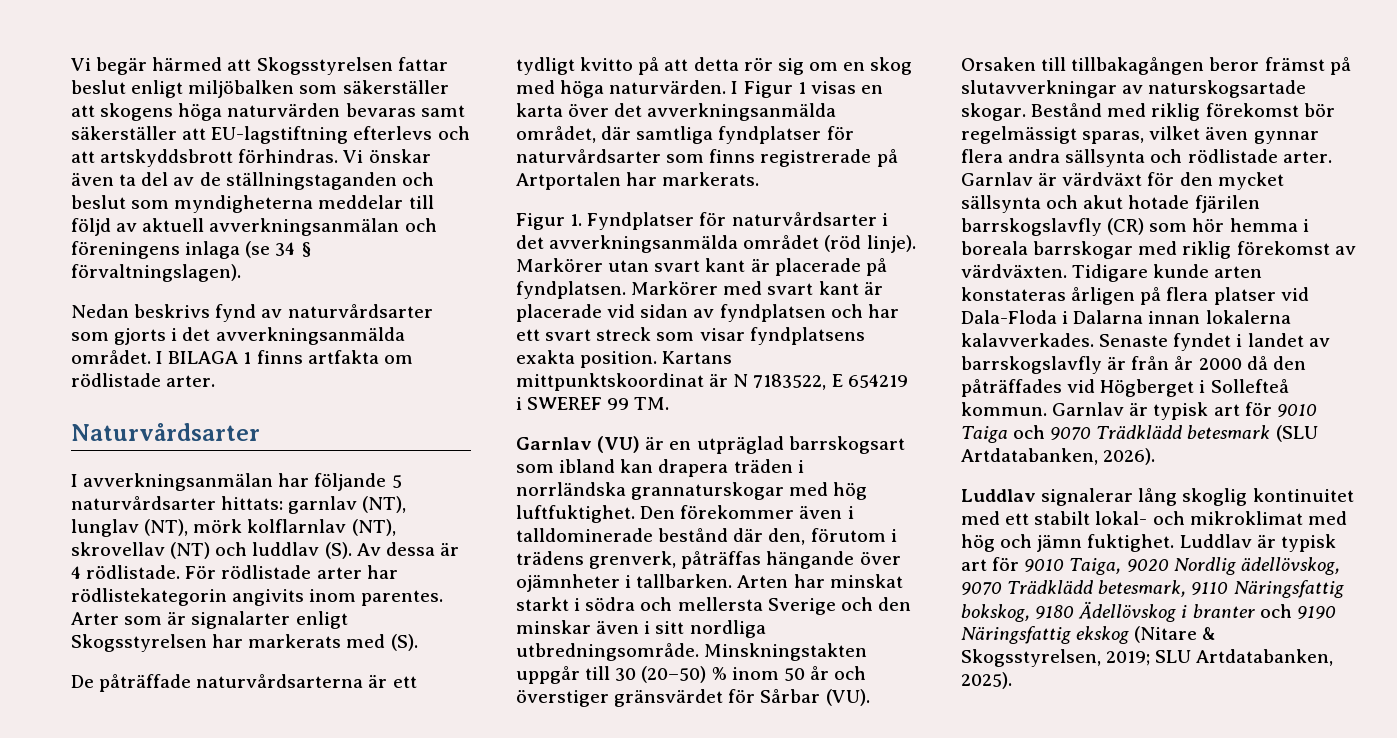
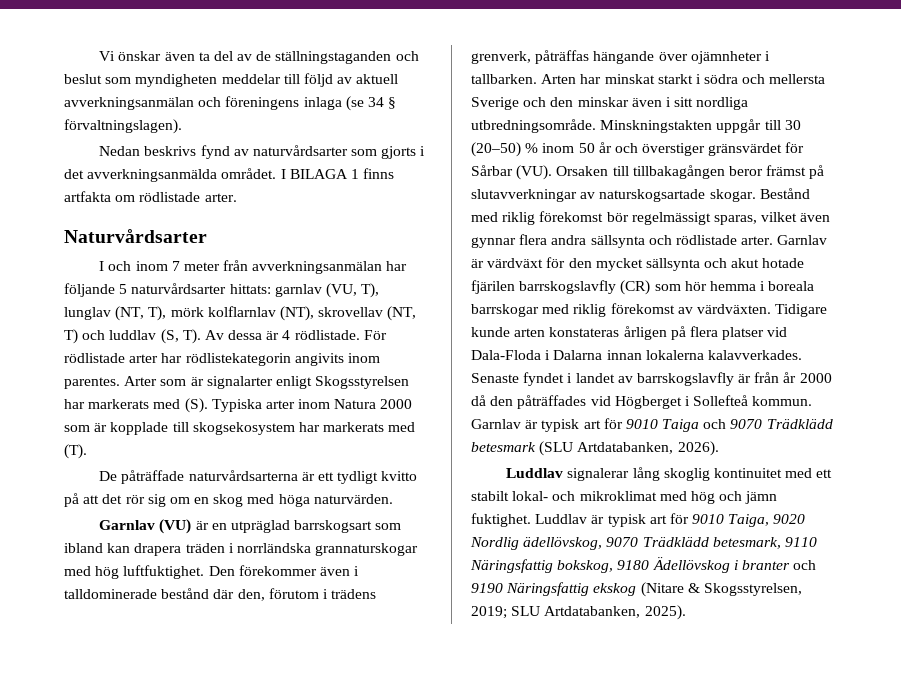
- Vi begär härmed att Skogsstyrelsen fattar beslut enligt miljöbalken som säkerställer att skogens höga naturvärden bevaras samt säkerställer att EU-lagstiftning efterlevs och att artskyddsbrott förhindras. Vi önskar även ta del av de ställningstaganden och beslut som myndigheterna meddelar till följd av aktuell avverkningsanmälan och föreningens inlaga (se 34 § förvaltningslagen).
+ Vi önskar även ta del av de ställningstaganden och beslut som myndigheten meddelar till följd av aktuell avverkningsanmälan och föreningens inlaga (se 34 § förvaltningslagen).
- I avverkningsanmälan har följande 5 naturvårdsarter hittats: garnlav (NT), lunglav (NT), mörk kolflarnlav (NT), skrovellav (NT) och luddlav (S). Av dessa är 4 rödlistade.
+ I och inom 7 meter från avverkningsanmälan har följande 5 naturvårdsarter hittats: garnlav (VU, T), lunglav (NT, T), mörk kolflarnlav (NT), skrovellav (NT, T) och luddlav (S, T). Av dessa är 4 rödlistade.
- Arter som är signalarter enligt Skogsstyrelsen har markerats med (S).
+ Arter som är signalarter enligt Skogsstyrelsen har markerats med (S). Typiska arter inom Natura 2000 som är kopplade till skogsekosystem har markerats med (T).
- De påträffade naturvårdsarterna är ett tydligt kvitto på att detta rör sig om en skog med höga naturvärden. I Figur 1 visas en karta över det avverkningsanmälda området, där samtliga fyndplatser för naturvårdsarter som finns registrerade på Artportalen har markerats.
- Figur 1. Fyndplatser för naturvårdsarter i det avverkningsanmälda området (röd linje). Markörer utan svart kant är placerade på fyndplatsen. Markörer med svart kant är placerade vid sidan av fyndplatsen och har ett svart streck som visar fyndplatsens exakta position. Kartans mittpunktskoordinat är N 7183522, E 654219 i SWEREF 99 TM.
+ De påträffade naturvårdsarterna är ett tydligt kvitto på att det rör sig om en skog med höga naturvärden.

